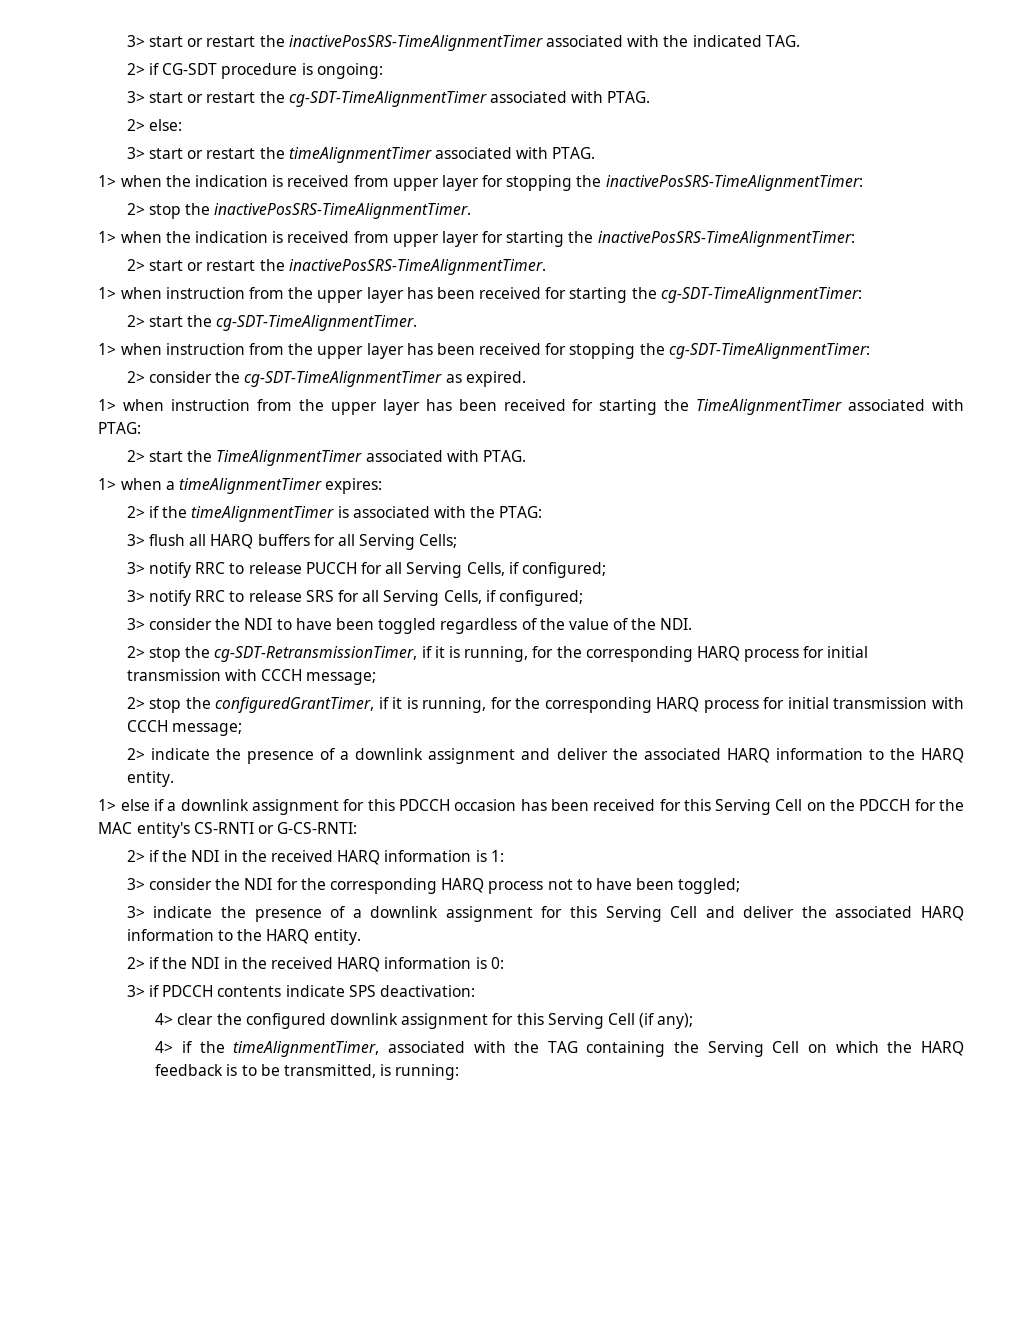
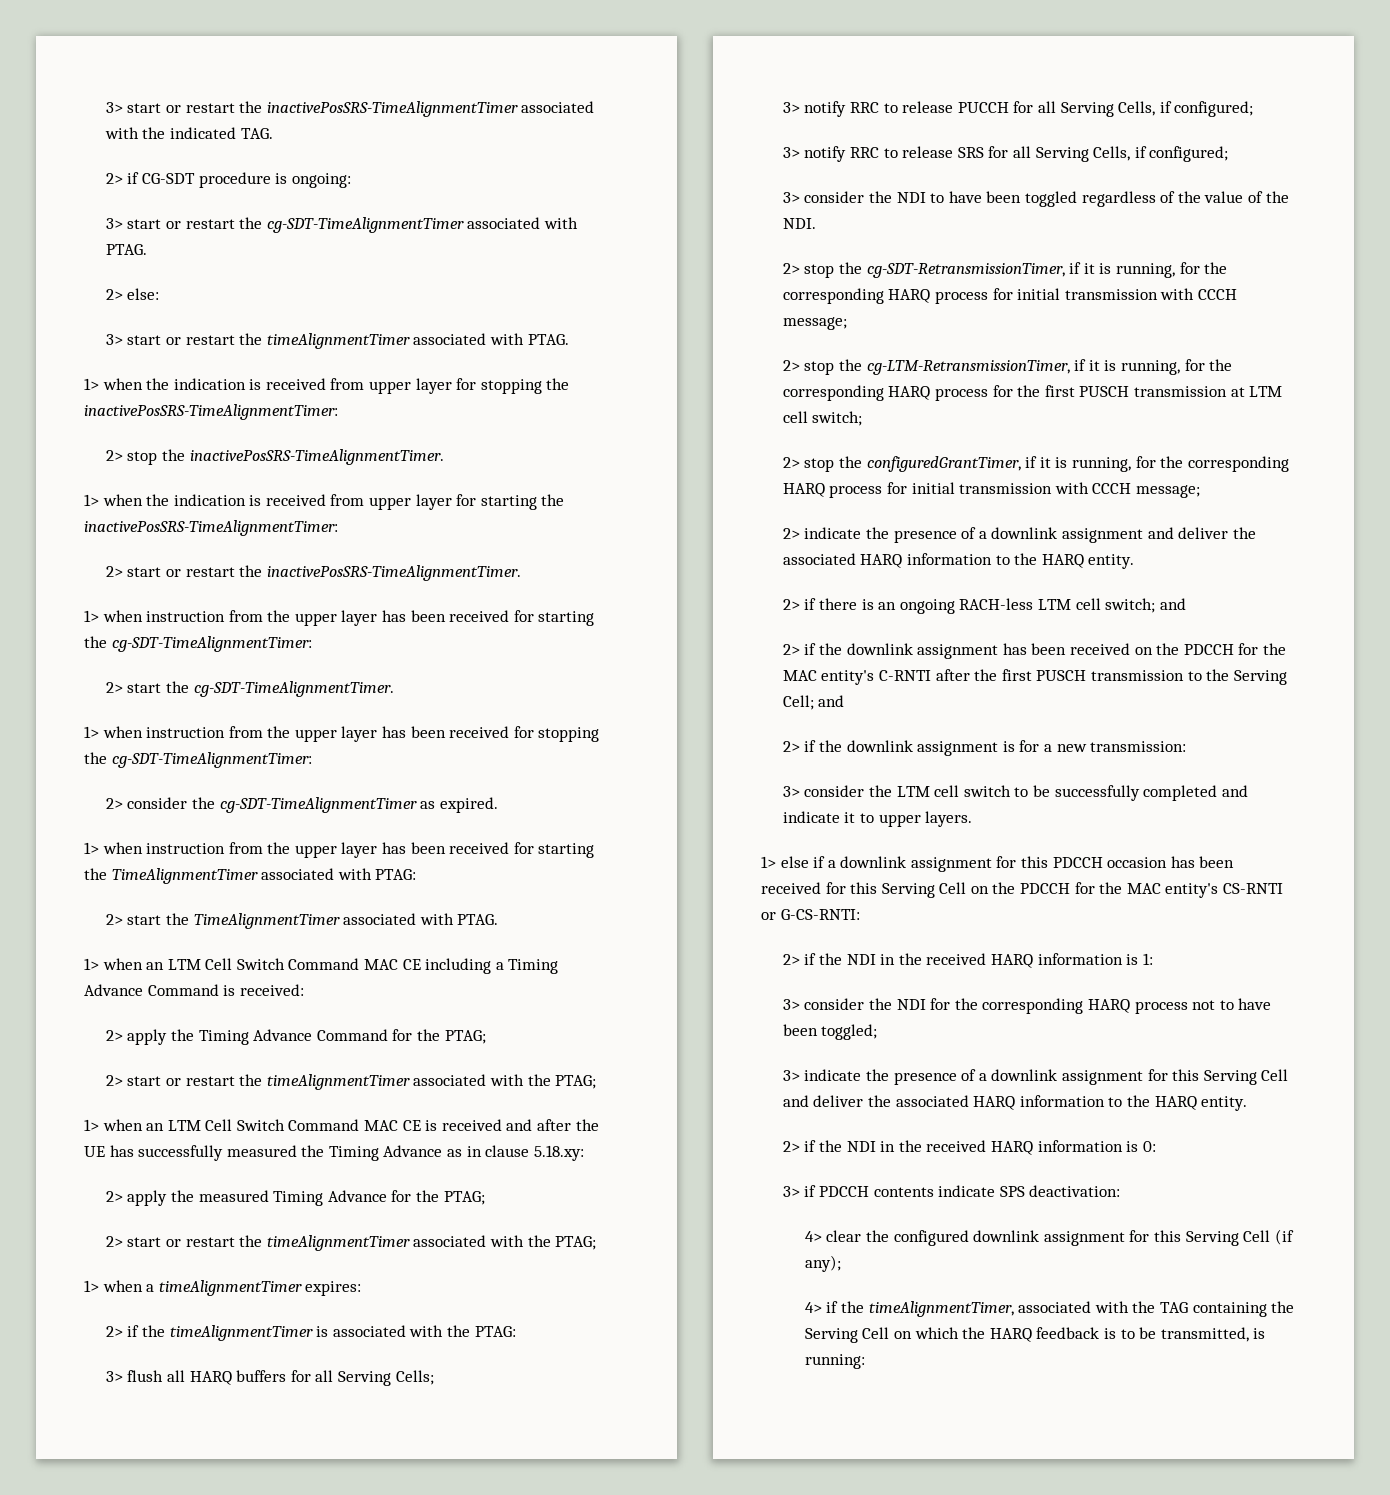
+ 1> when an LTM Cell Switch Command MAC CE including a Timing Advance Command is received:
+ 2> apply the Timing Advance Command for the PTAG;
+ 2> start or restart the timeAlignmentTimer associated with the PTAG;
+ 1> when an LTM Cell Switch Command MAC CE is received and after the UE has successfully measured the Timing Advance as in clause 5.18.xy:
+ 2> apply the measured Timing Advance for the PTAG;
+ 2> start or restart the timeAlignmentTimer associated with the PTAG;
+ 2> stop the cg-LTM-RetransmissionTimer, if it is running, for the corresponding HARQ process for the first PUSCH transmission at LTM cell switch;
+ 2> if there is an ongoing RACH-less LTM cell switch; and
+ 2> if the downlink assignment has been received on the PDCCH for the MAC entity's C-RNTI after the first PUSCH transmission to the Serving Cell; and
+ 2> if the downlink assignment is for a new transmission:
+ 3> consider the LTM cell switch to be successfully completed and indicate it to upper layers.

